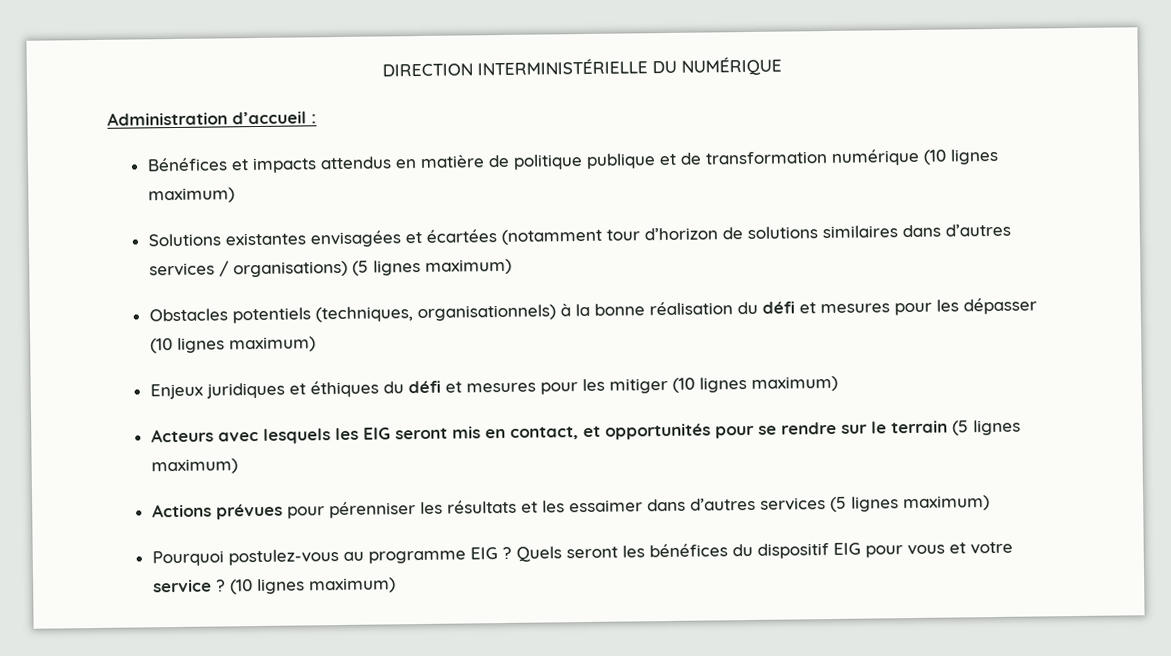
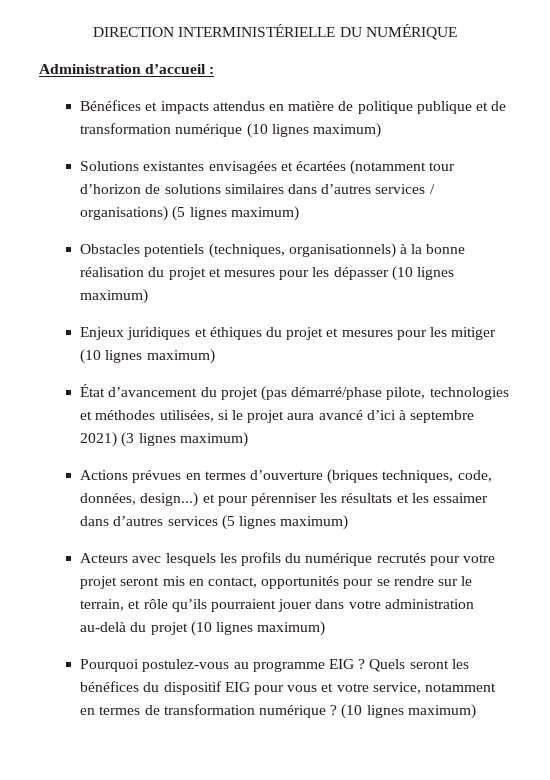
- Obstacles potentiels (techniques, organisationnels) à la bonne réalisation du défi et mesures pour les dépasser (10 lignes maximum)
+ Obstacles potentiels (techniques, organisationnels) à la bonne réalisation du projet et mesures pour les dépasser (10 lignes maximum)
- Enjeux juridiques et éthiques du défi et mesures pour les mitiger (10 lignes maximum)
+ Enjeux juridiques et éthiques du projet et mesures pour les mitiger (10 lignes maximum)
- Acteurs avec lesquels les EIG seront mis en contact, et opportunités pour se rendre sur le terrain (5 lignes maximum)
- Actions prévues pour pérenniser les résultats et les essaimer dans d’autres services (5 lignes maximum)
+ État d’avancement du projet (pas démarré/phase pilote, technologies et méthodes utilisées, si le projet aura avancé d’ici à septembre 2021) (3 lignes maximum)
+ Actions prévues en termes d’ouverture (briques techniques, code, données, design...) et pour pérenniser les résultats et les essaimer dans d’autres services (5 lignes maximum)
+ Acteurs avec lesquels les profils du numérique recrutés pour votre projet seront mis en contact, opportunités pour se rendre sur le terrain, et rôle qu’ils pourraient jouer dans votre administration au-delà du projet (10 lignes maximum)
- Quels seront les bénéfices du dispositif EIG pour vous et votre service ?
+ Quels seront les bénéfices du dispositif EIG pour vous et votre service, notamment en termes de transformation numérique ?

